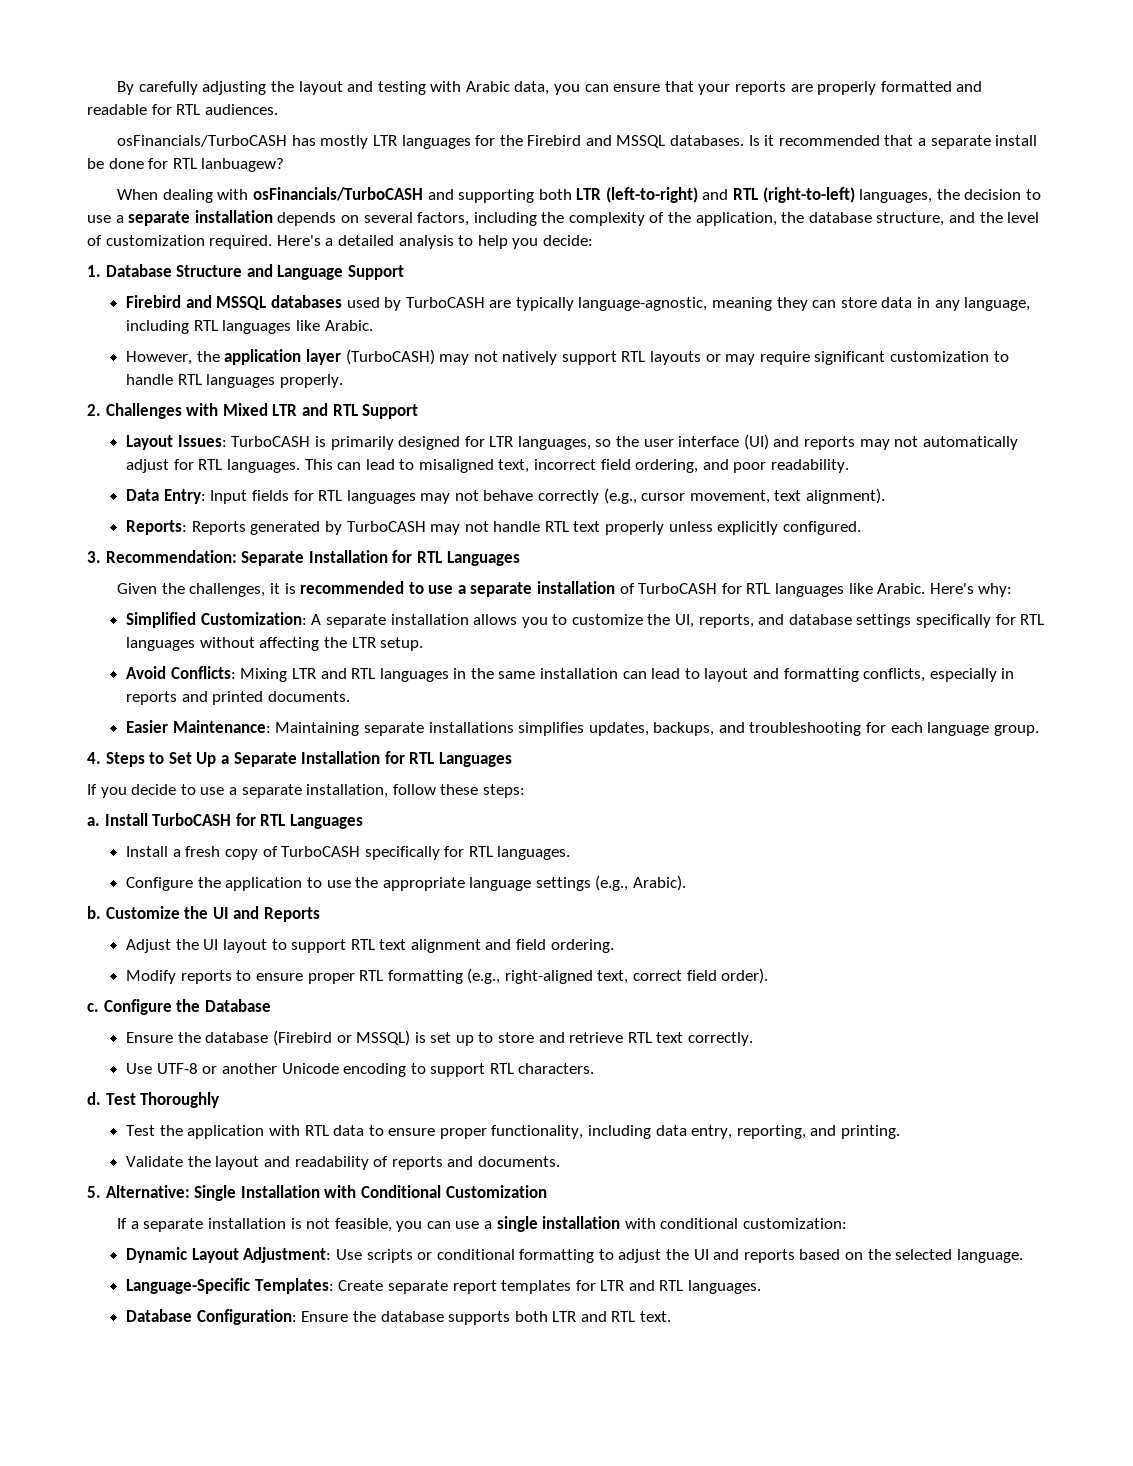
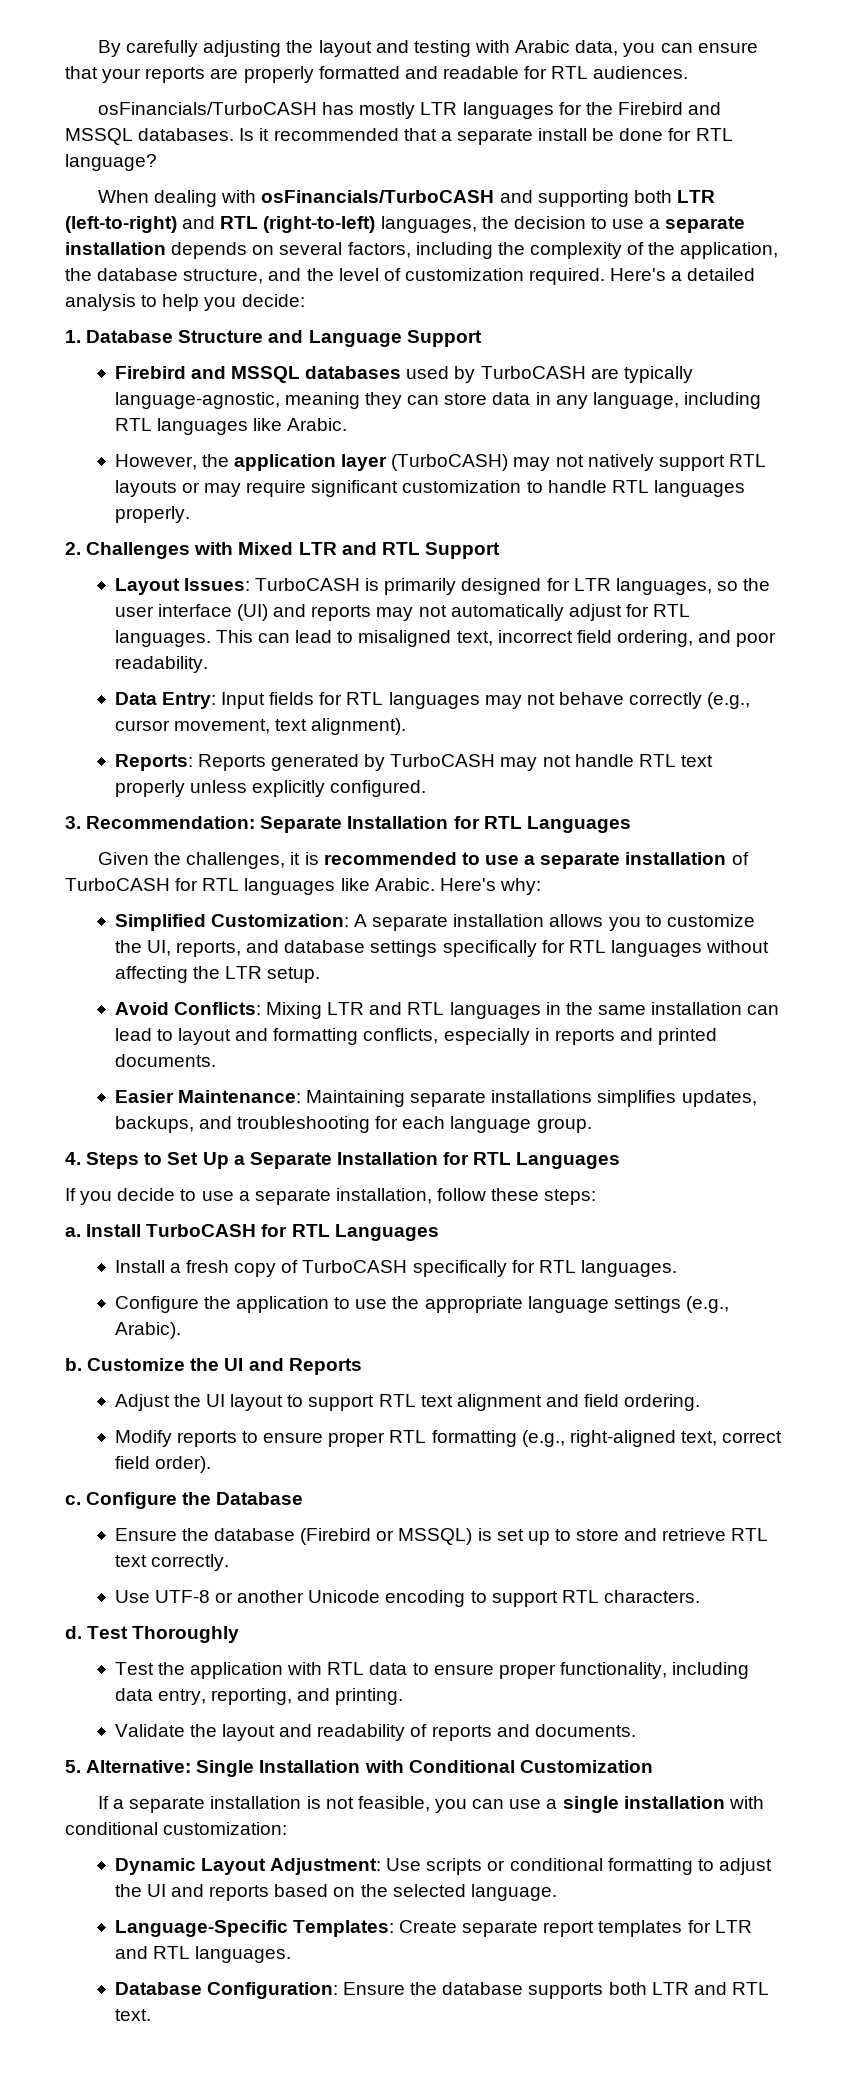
- Is it recommended that a separate install be done for RTL lanbuagew?
+ Is it recommended that a separate install be done for RTL language?

